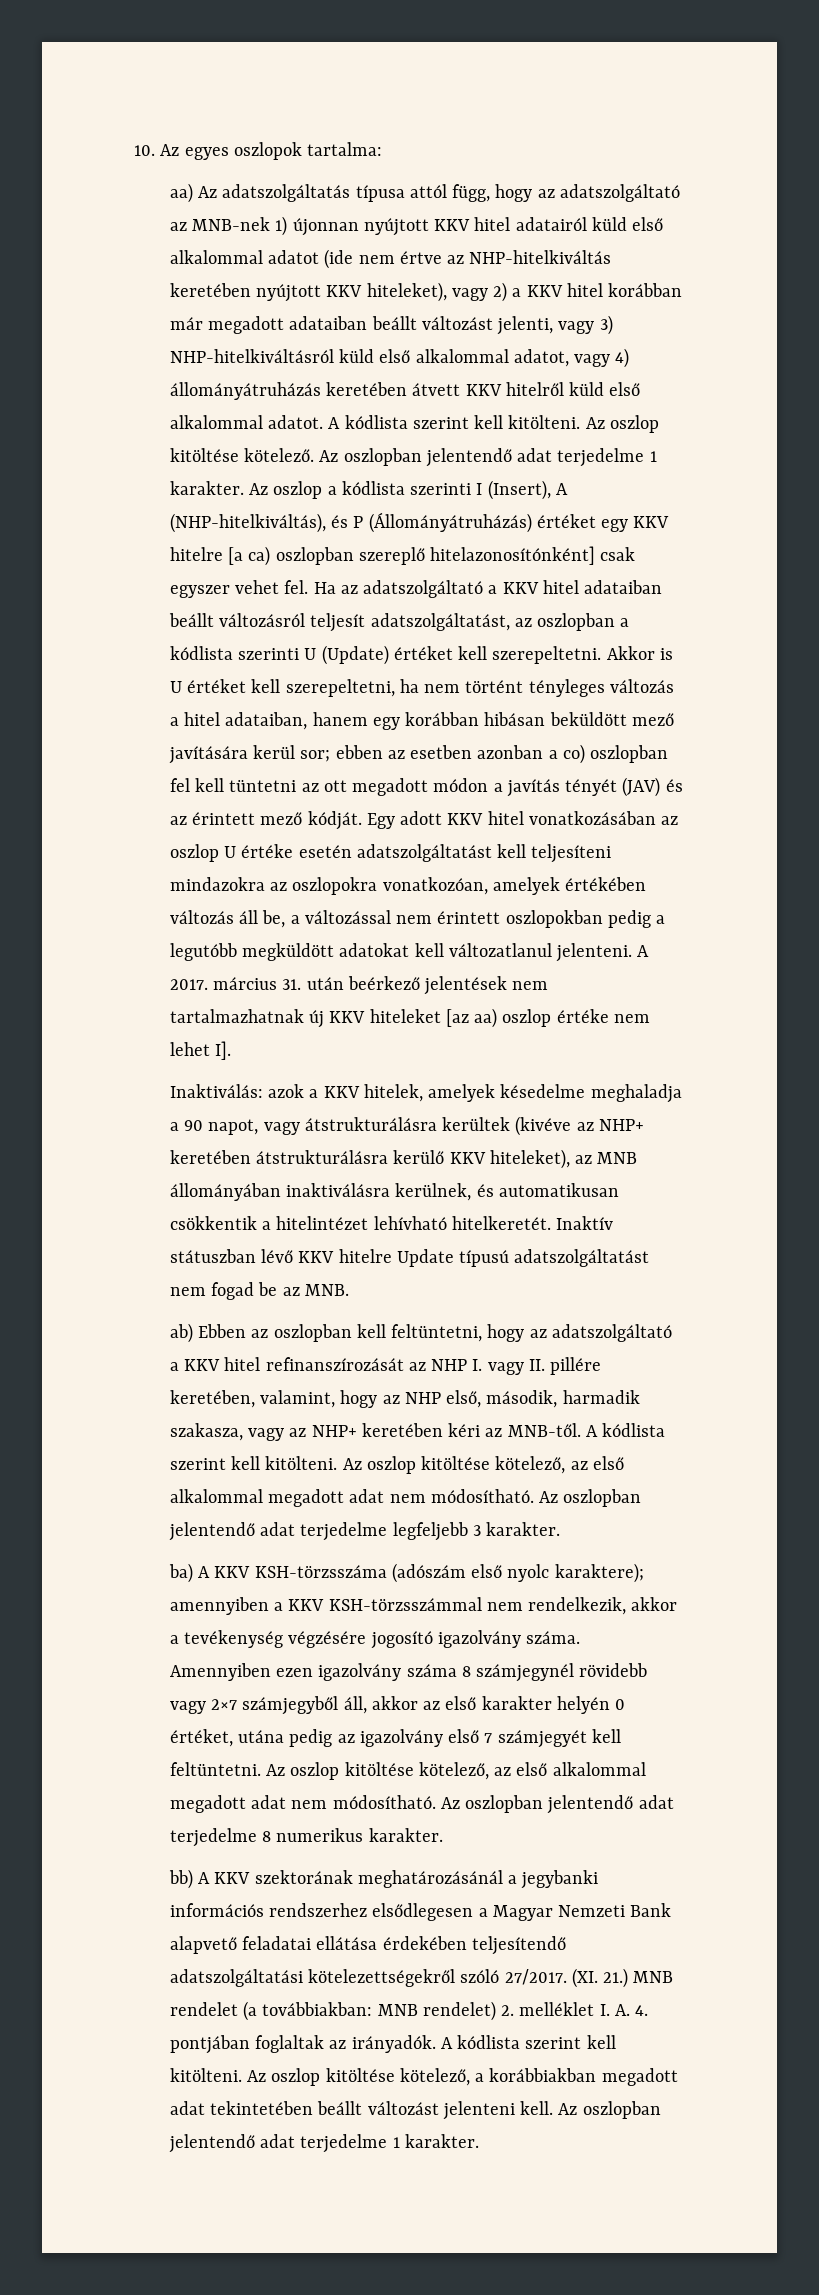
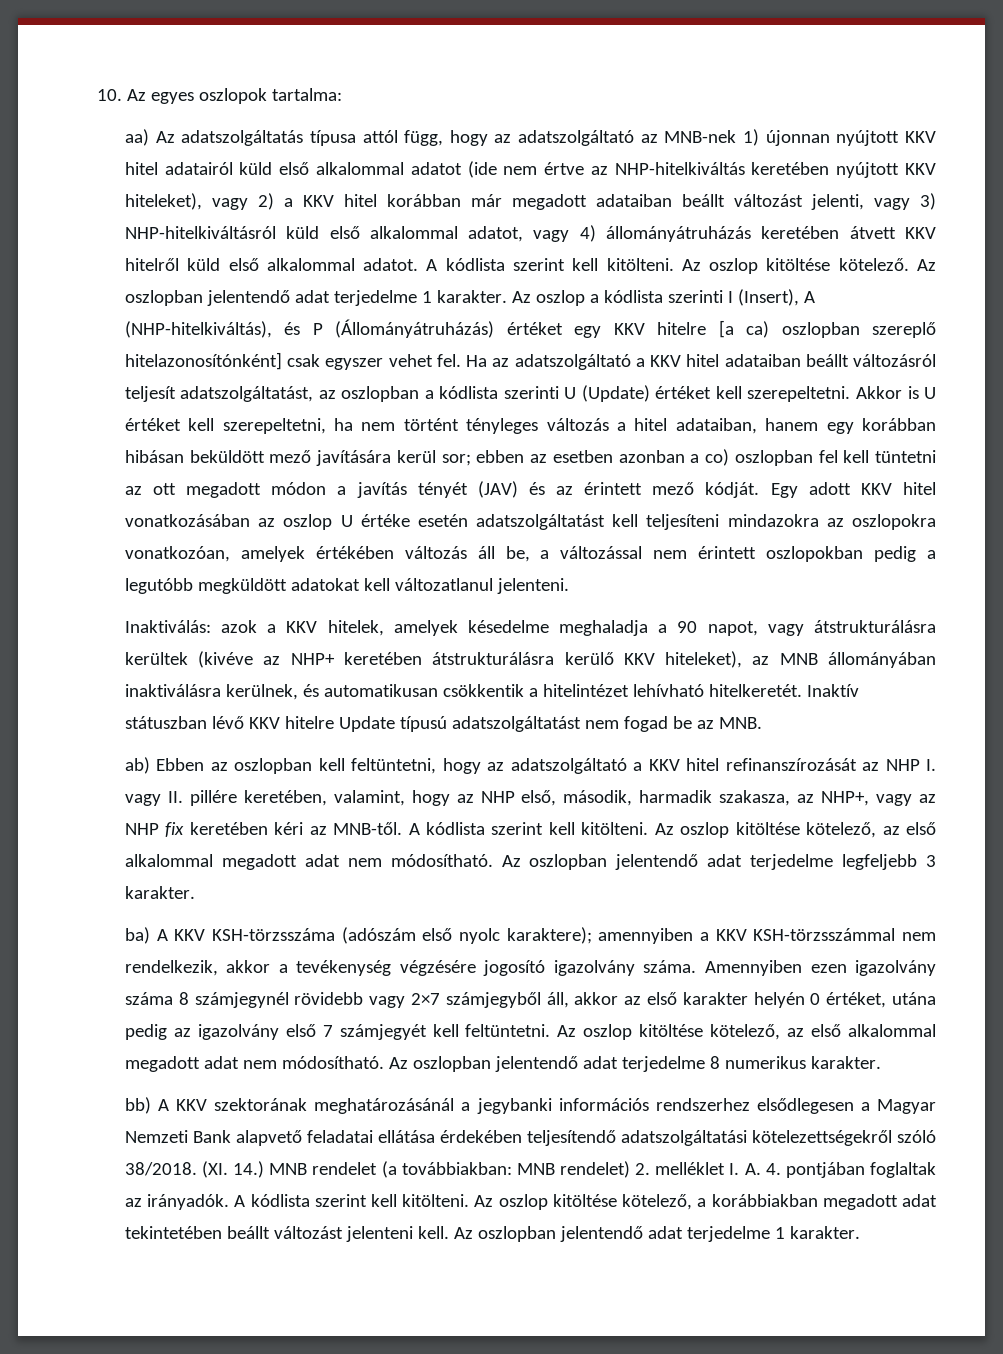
- A 2017. március 31. után beérkező jelentések nem tartalmazhatnak új KKV hiteleket [az aa) oszlop értéke nem lehet I].
- ab) Ebben az oszlopban kell feltüntetni, hogy az adatszolgáltató a KKV hitel refinanszírozását az NHP I. vagy II. pillére keretében, valamint, hogy az NHP első, második, harmadik szakasza, vagy az NHP+ keretében kéri az MNB-től.
+ ab) Ebben az oszlopban kell feltüntetni, hogy az adatszolgáltató a KKV hitel refinanszírozását az NHP I. vagy II. pillére keretében, valamint, hogy az NHP első, második, harmadik szakasza, az NHP+, vagy az NHP fix keretében kéri az MNB-től.
- bb) A KKV szektorának meghatározásánál a jegybanki információs rendszerhez elsődlegesen a Magyar Nemzeti Bank alapvető feladatai ellátása érdekében teljesítendő adatszolgáltatási kötelezettségekről szóló 27/2017. (XI. 21.) MNB rendelet (a továbbiakban: MNB rendelet) 2. melléklet I. A. 4. pontjában foglaltak az irányadók.
+ bb) A KKV szektorának meghatározásánál a jegybanki információs rendszerhez elsődlegesen a Magyar Nemzeti Bank alapvető feladatai ellátása érdekében teljesítendő adatszolgáltatási kötelezettségekről szóló 38/2018. (XI. 14.) MNB rendelet (a továbbiakban: MNB rendelet) 2. melléklet I. A. 4. pontjában foglaltak az irányadók.

